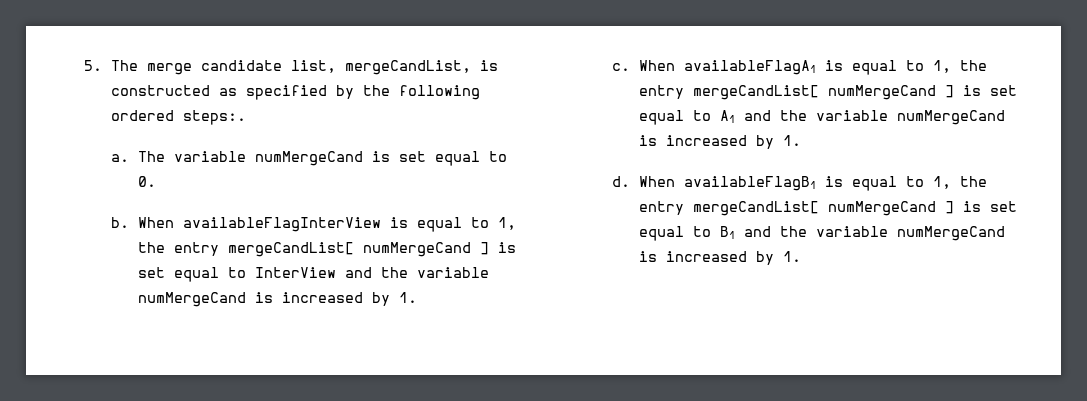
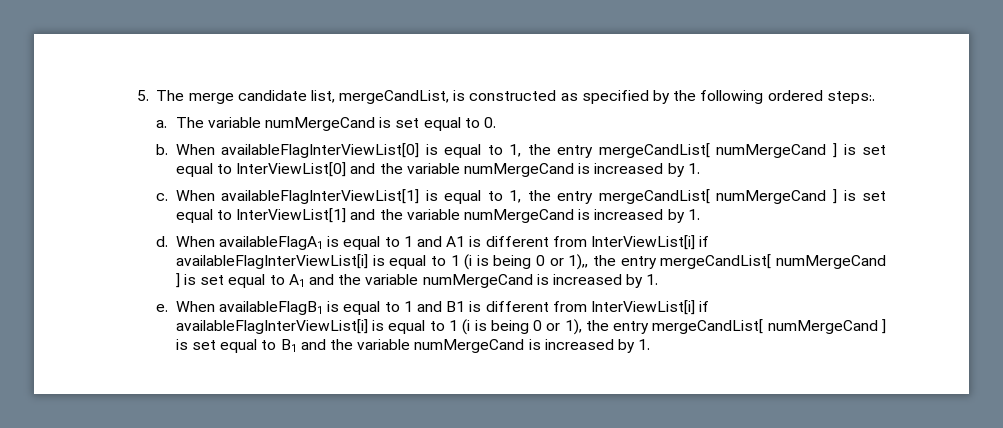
- When availableFlagInterView is equal to 1, the entry mergeCandList[ numMergeCand ] is set equal to InterView and the variable numMergeCand is increased by 1.
- c.
+ When availableFlagInterViewList[0] is equal to 1, the entry mergeCandList[ numMergeCand ] is set equal to InterViewList[0] and the variable numMergeCand is increased by 1.
+ c. When availableFlagInterViewList[1] is equal to 1, the entry mergeCandList[ numMergeCand ] is set equal to InterViewList[1] and the variable numMergeCand is increased by 1.
+ d.
- When availableFlagA1 is equal to 1, the entry mergeCandList[ numMergeCand ] is set equal to A1 and the variable numMergeCand is increased by 1.
+ When availableFlagA1 is equal to 1 and A1 is different from InterViewList[i] if availableFlagInterViewList[i] is equal to 1 (i is being 0 or 1),, the entry mergeCandList[ numMergeCand ] is set equal to A1 and the variable numMergeCand is increased by 1.
- d.
+ e.
- When availableFlagB1 is equal to 1, the entry mergeCandList[ numMergeCand ] is set equal to B1 and the variable numMergeCand is increased by 1.
+ When availableFlagB1 is equal to 1 and B1 is different from InterViewList[i] if availableFlagInterViewList[i] is equal to 1 (i is being 0 or 1), the entry mergeCandList[ numMergeCand ] is set equal to B1 and the variable numMergeCand is increased by 1.

